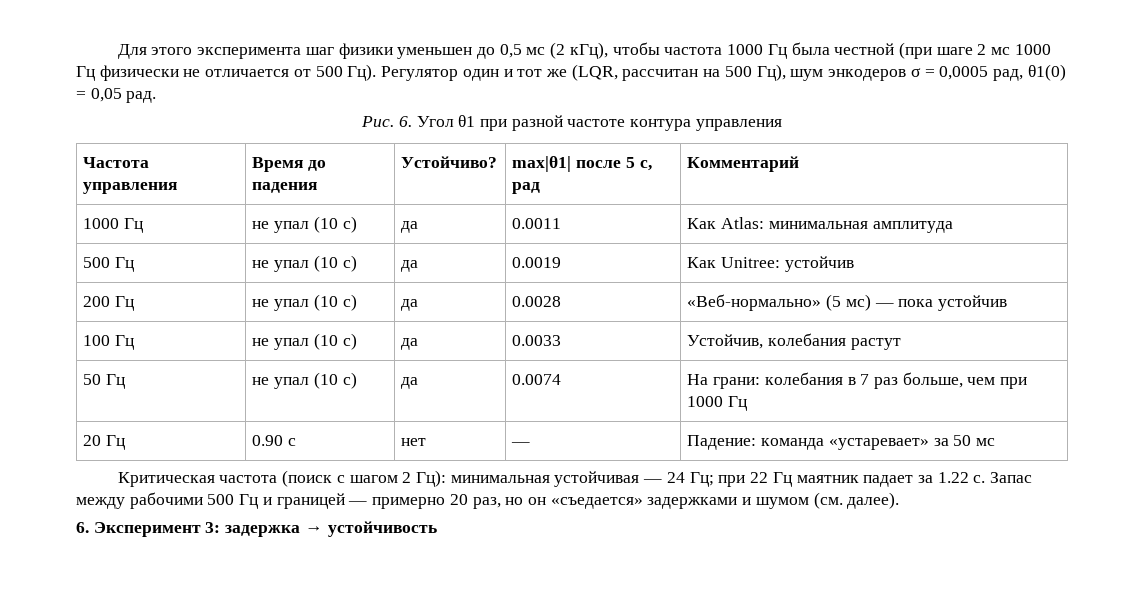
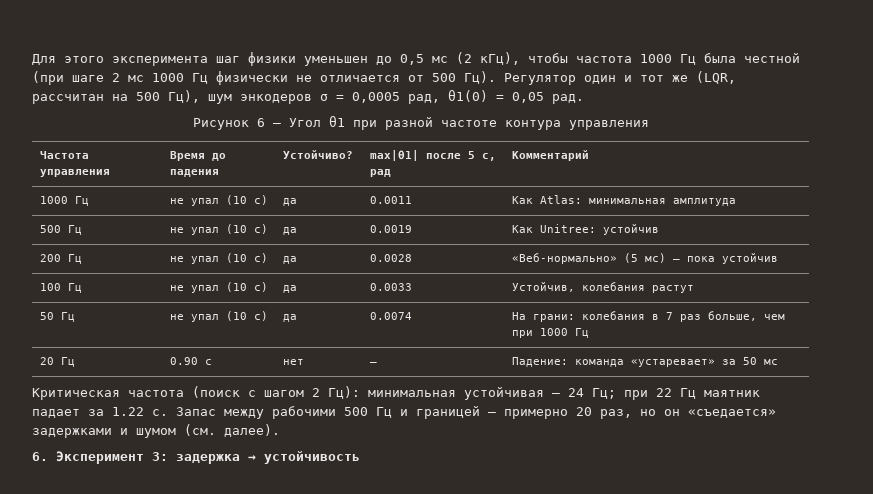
- Рис. 6. Угол θ1 при разной частоте контура управления
+ Рисунок 6 – Угол θ1 при разной частоте контура управления

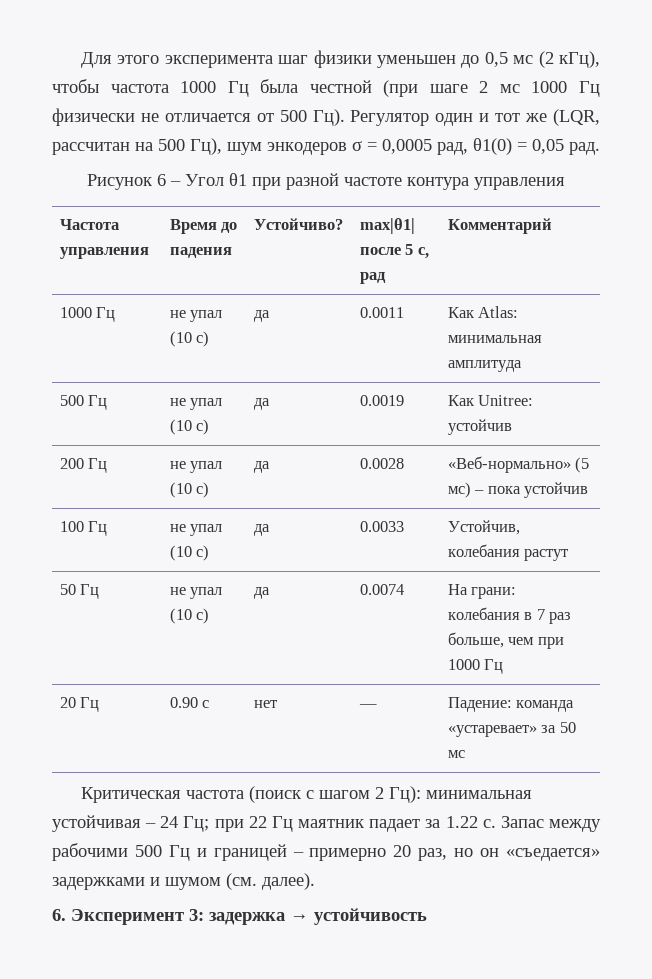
- 200 Гц | не упал (10 с) | да | 0.0028 | «Веб-нормально» (5 мс) — пока устойчив
+ 200 Гц | не упал (10 с) | да | 0.0028 | «Веб-нормально» (5 мс) – пока устойчив
- Критическая частота (поиск с шагом 2 Гц): минимальная устойчивая — 24 Гц; при 22 Гц маятник падает за 1.22 с.
+ Критическая частота (поиск с шагом 2 Гц): минимальная устойчивая – 24 Гц; при 22 Гц маятник падает за 1.22 с.
- Запас между рабочими 500 Гц и границей — примерно 20 раз, но он «съедается» задержками и шумом (см. далее).
+ Запас между рабочими 500 Гц и границей – примерно 20 раз, но он «съедается» задержками и шумом (см. далее).

